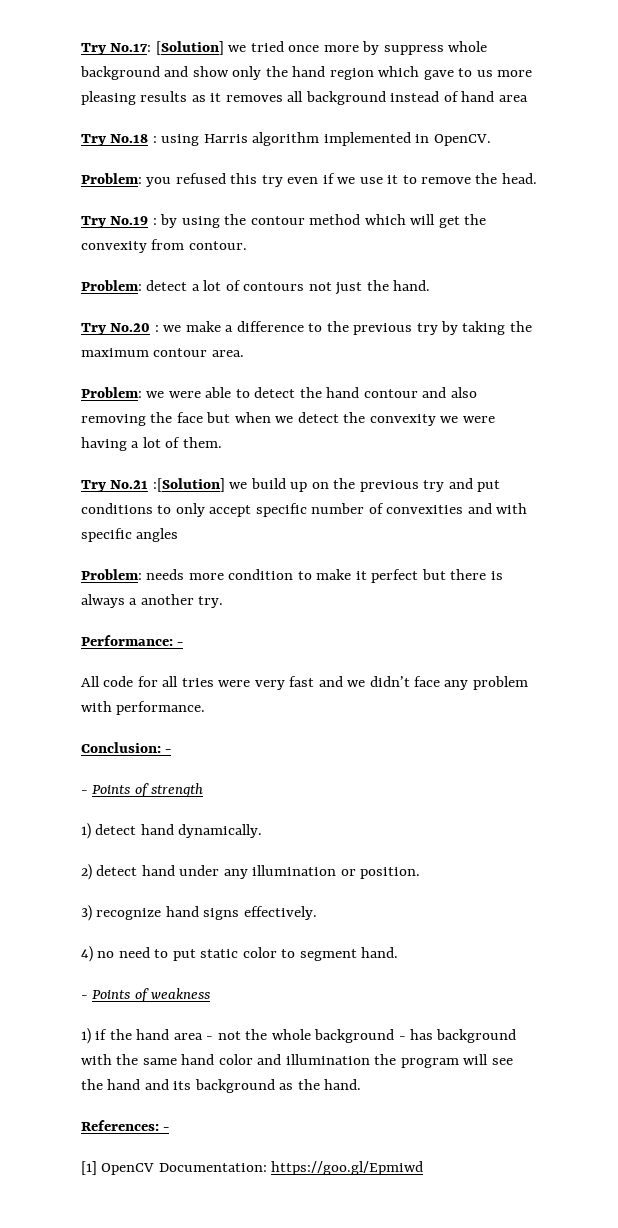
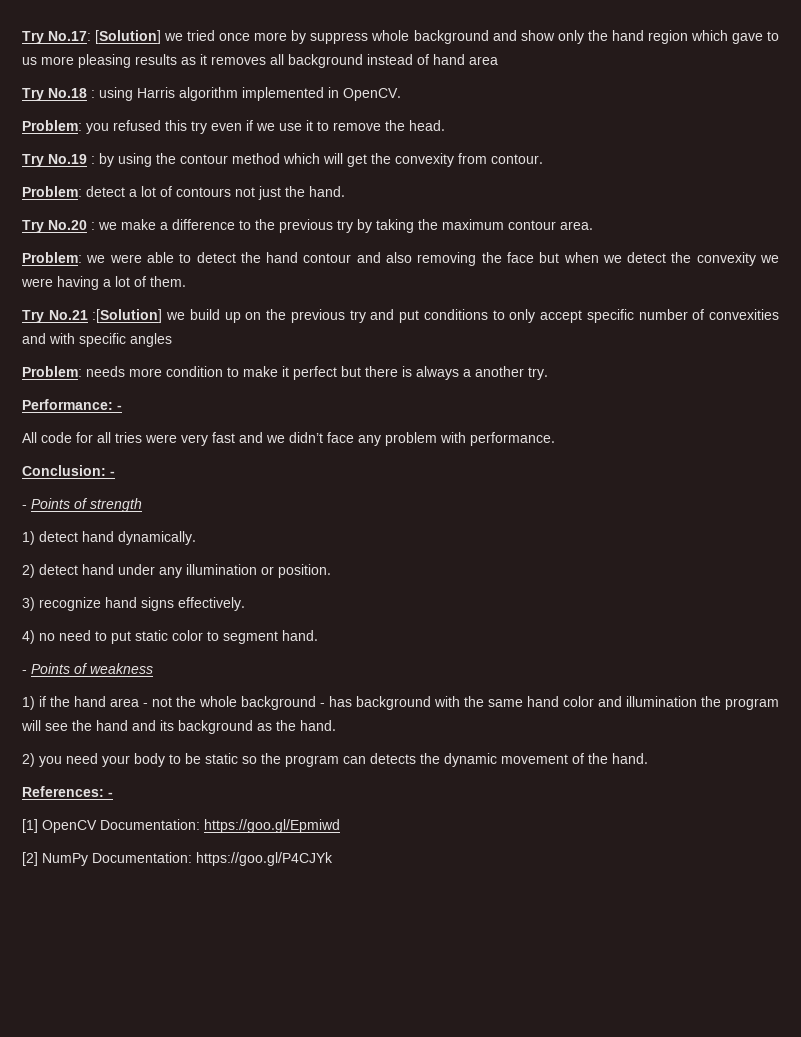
+ 2) you need your body to be static so the program can detects the dynamic movement of the hand.
+ [2] NumPy Documentation: https://goo.gl/P4CJYk

